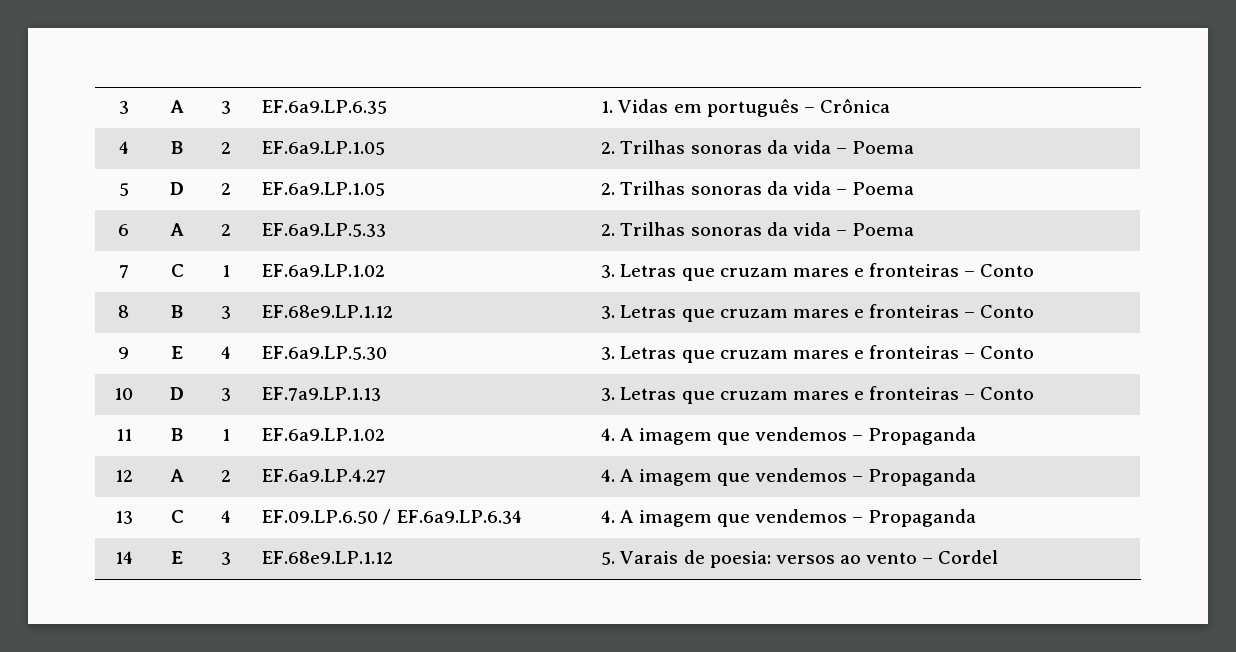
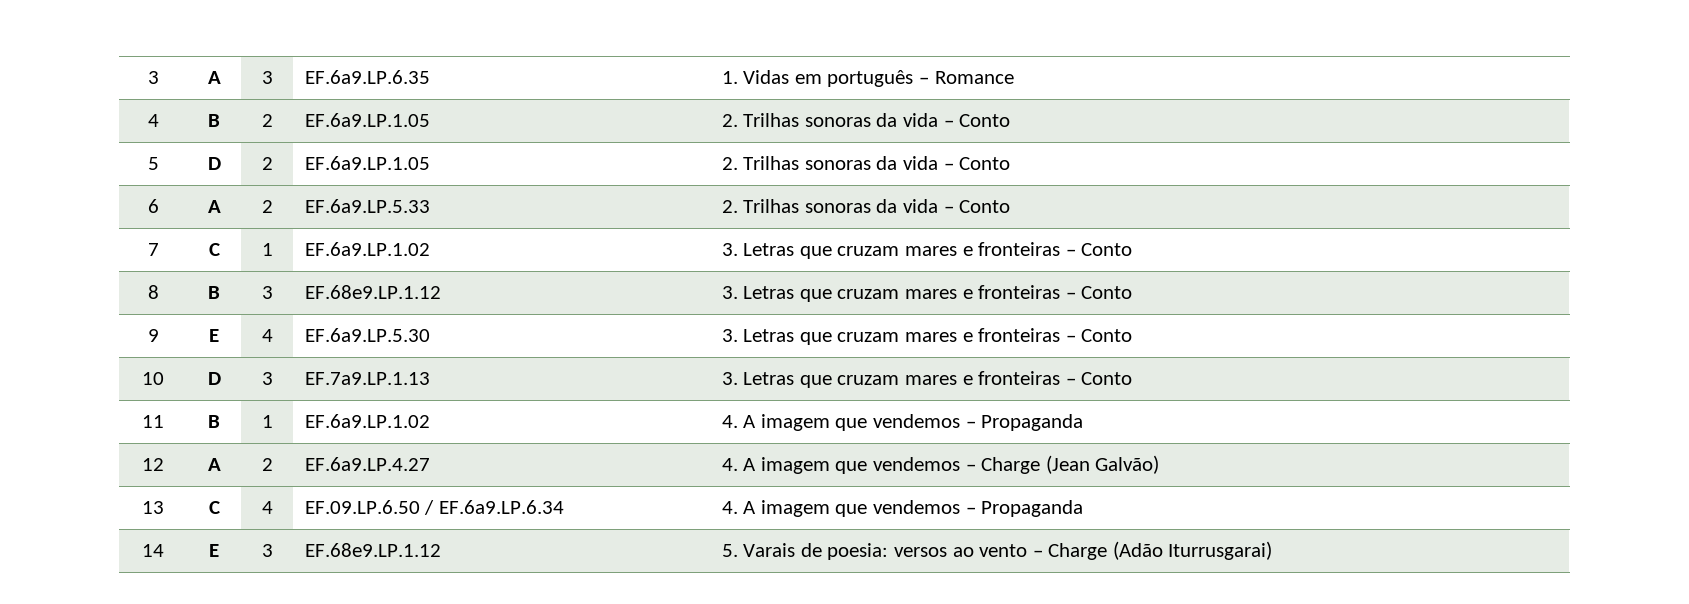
- 3 | A | 3 | EF.6a9.LP.6.35 | 1. Vidas em português – Crônica
+ 3 | A | 3 | EF.6a9.LP.6.35 | 1. Vidas em português – Romance
- 4 | B | 2 | EF.6a9.LP.1.05 | 2. Trilhas sonoras da vida – Poema
+ 4 | B | 2 | EF.6a9.LP.1.05 | 2. Trilhas sonoras da vida – Conto
- 5 | D | 2 | EF.6a9.LP.1.05 | 2. Trilhas sonoras da vida – Poema
+ 5 | D | 2 | EF.6a9.LP.1.05 | 2. Trilhas sonoras da vida – Conto
- 6 | A | 2 | EF.6a9.LP.5.33 | 2. Trilhas sonoras da vida – Poema
+ 6 | A | 2 | EF.6a9.LP.5.33 | 2. Trilhas sonoras da vida – Conto
- 12 | A | 2 | EF.6a9.LP.4.27 | 4. A imagem que vendemos – Propaganda
+ 12 | A | 2 | EF.6a9.LP.4.27 | 4. A imagem que vendemos – Charge (Jean Galvão)
- 14 | E | 3 | EF.68e9.LP.1.12 | 5. Varais de poesia: versos ao vento – Cordel
+ 14 | E | 3 | EF.68e9.LP.1.12 | 5. Varais de poesia: versos ao vento – Charge (Adão Iturrusgarai)

